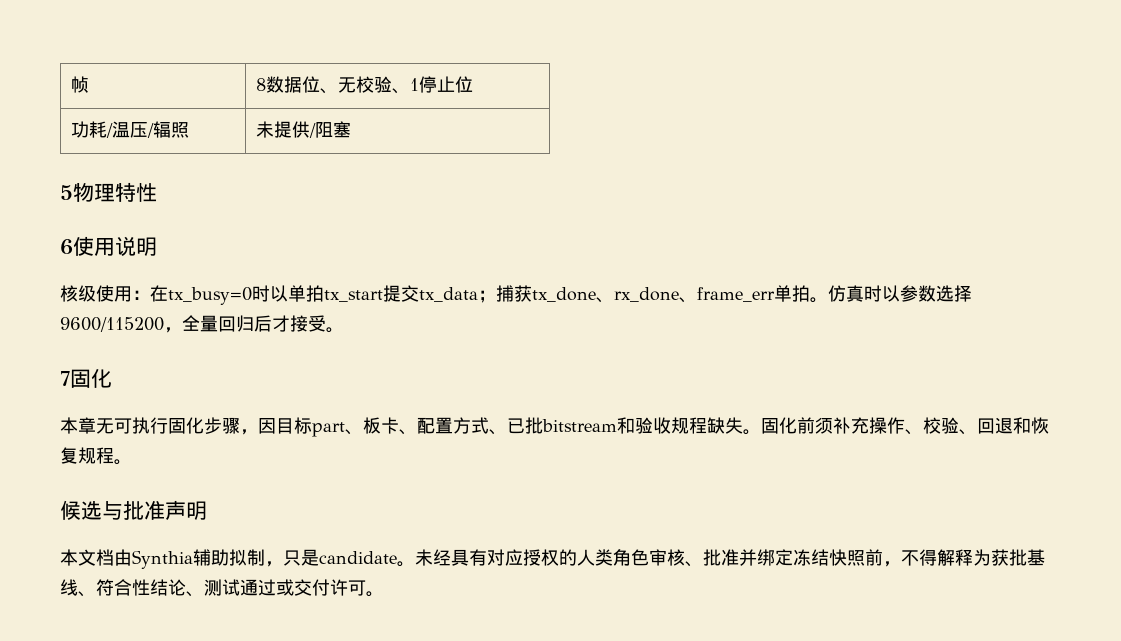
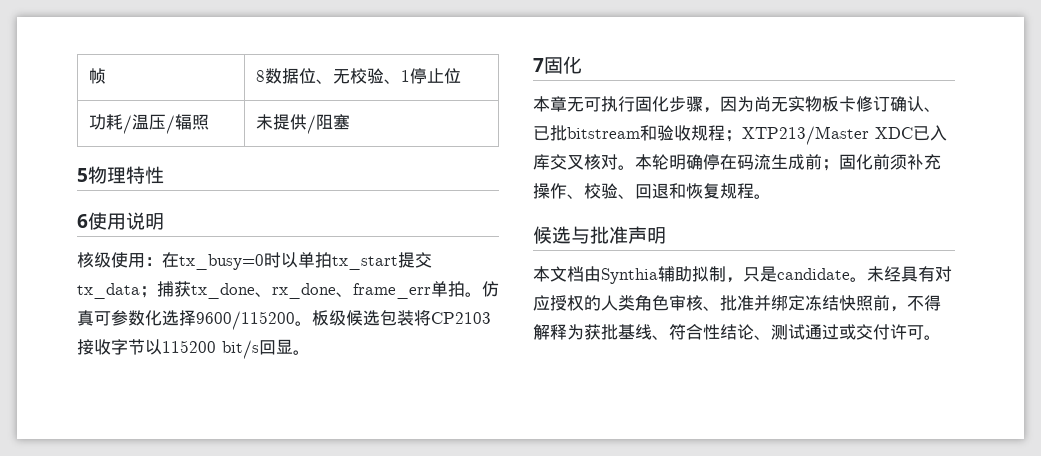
- 仿真时以参数选择9600/115200，全量回归后才接受。
+ 仿真可参数化选择9600/115200。板级候选包装将CP2103接收字节以115200 bit/s回显。
- 本章无可执行固化步骤，因目标part、板卡、配置方式、已批bitstream和验收规程缺失。固化前须补充操作、校验、回退和恢复规程。
+ 本章无可执行固化步骤，因为尚无实物板卡修订确认、已批bitstream和验收规程；XTP213/Master XDC已入库交叉核对。本轮明确停在码流生成前；固化前须补充操作、校验、回退和恢复规程。

